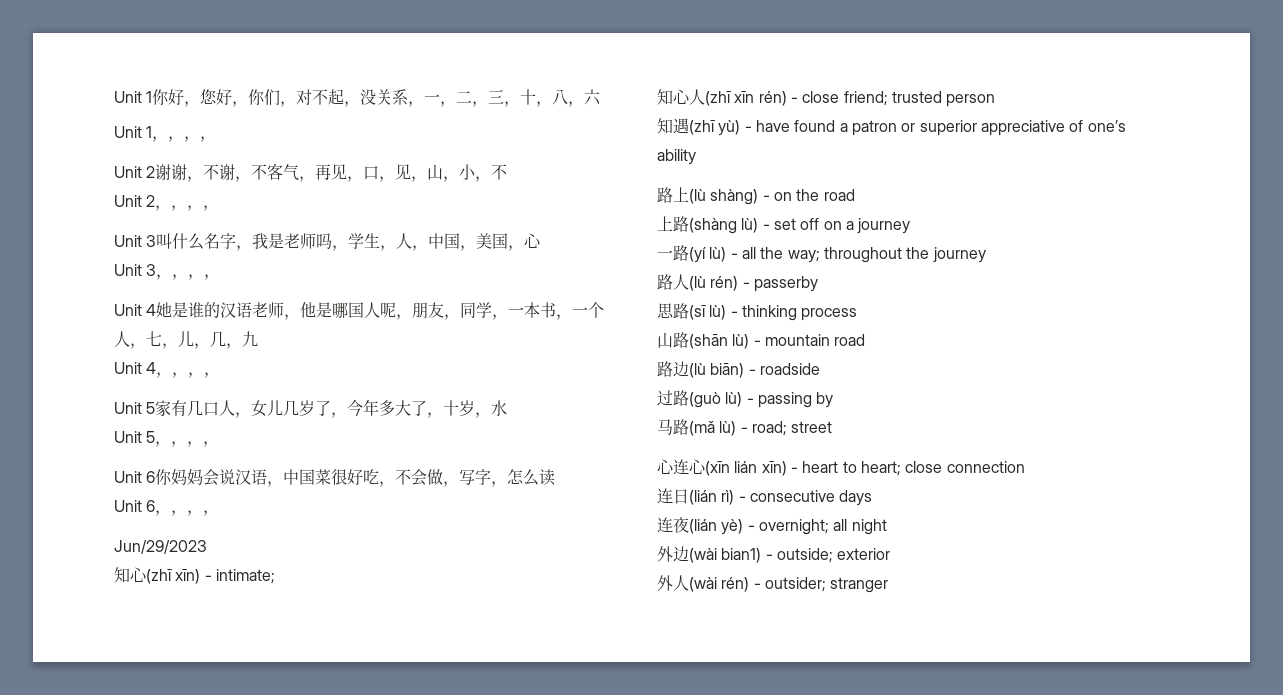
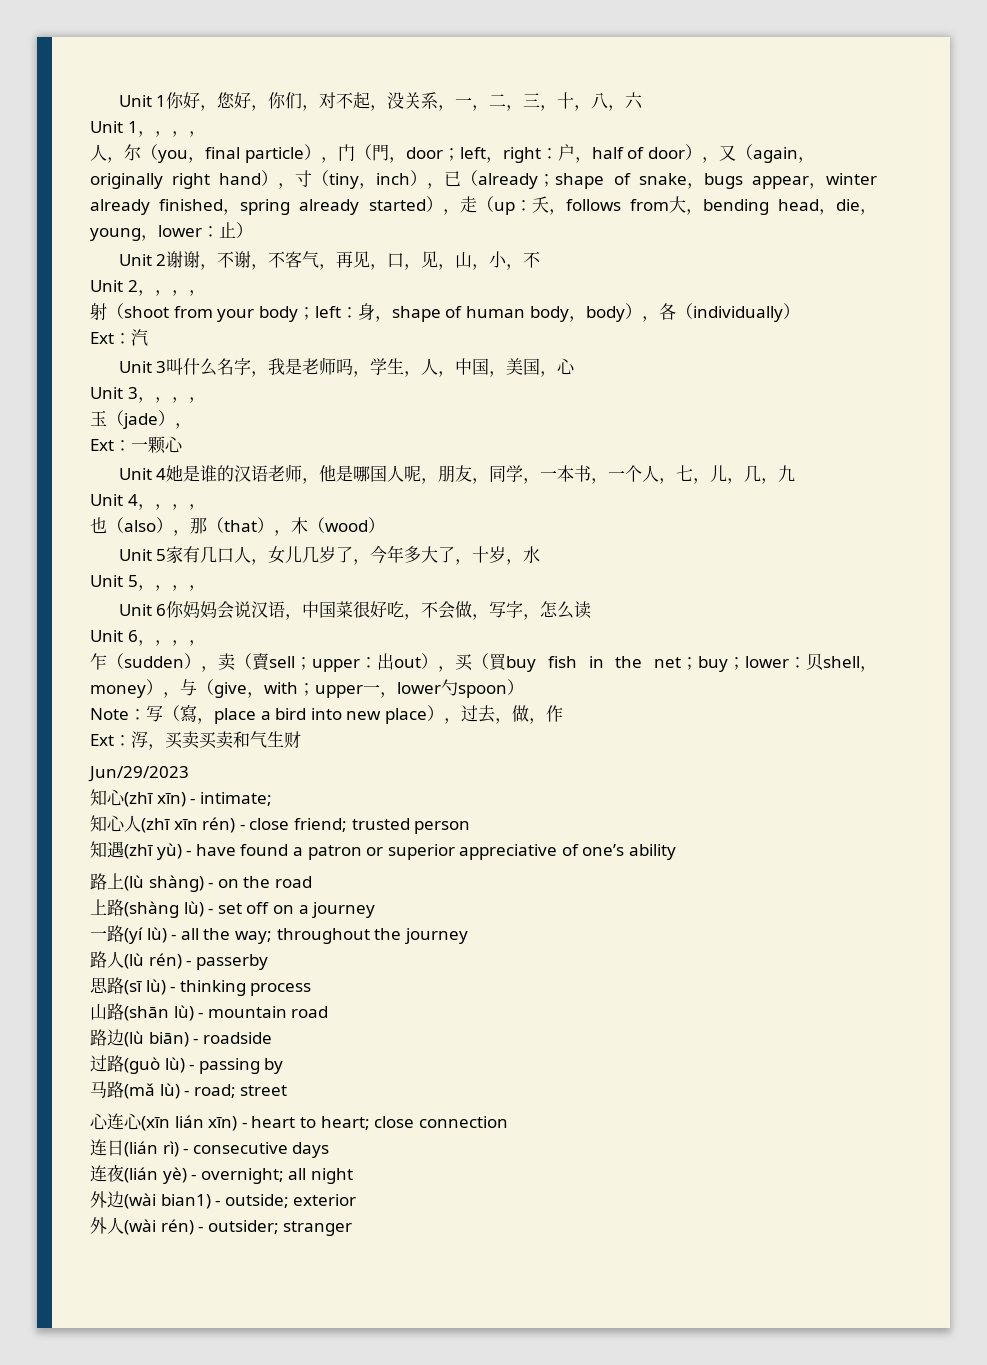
+ 人，尔（you，final particle），门（門，door；left，right：户，half of door），又（again，originally right hand），寸（tiny，inch），已（already；shape of snake，bugs appear，winter already finished，spring already started），走（up：夭，follows from大，bending head，die，young，lower：止）
+ 射（shoot from your body；left：身，shape of human body，body），各（individually）
+ Ext：汽
+ 玉（jade），
+ Ext：一颗心
+ 也（also），那（that），木（wood）
+ 乍（sudden），卖（賣sell；upper：出out），买（買buy fish in the net；buy；lower：贝shell，money），与（give，with；upper一，lower勺spoon）
+ Note：写（寫，place a bird into new place），过去，做，作
+ Ext：泻，买卖买卖和气生财

